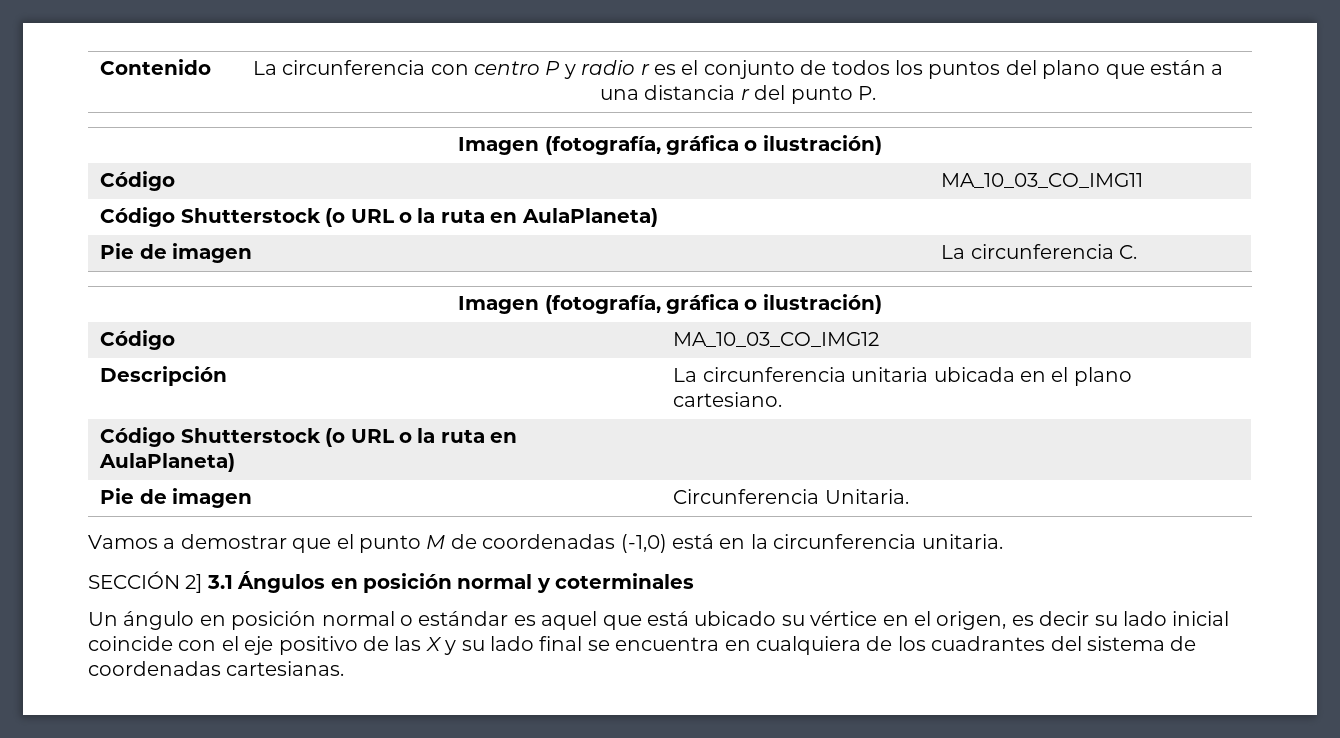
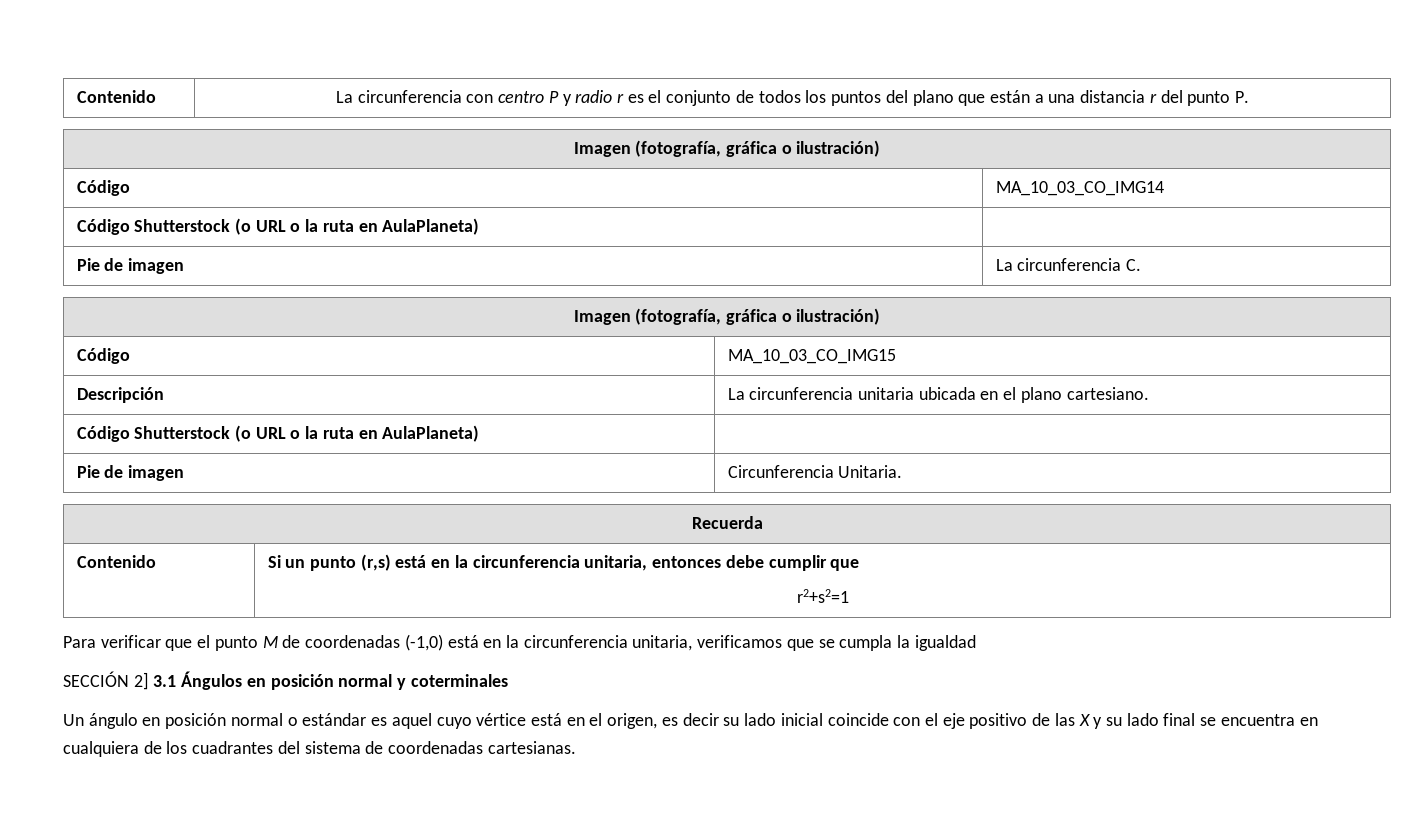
- Código | MA_10_03_CO_IMG11
+ Código | MA_10_03_CO_IMG14
- Código | MA_10_03_CO_IMG12
+ Código | MA_10_03_CO_IMG15
- Vamos a demostrar que el punto M de coordenadas (-1,0) está en la circunferencia unitaria.
+ Recuerda
+ Contenido | Si un punto (r,s) está en la circunferencia unitaria, entonces debe cumplir que
+ r2+s2=1
+ Para verificar que el punto M de coordenadas (-1,0) está en la circunferencia unitaria, verificamos que se cumpla la igualdad
- Un ángulo en posición normal o estándar es aquel que está ubicado su vértice en el origen, es decir su lado inicial coincide con el eje positivo de las X y su lado final se encuentra en cualquiera de los cuadrantes del sistema de coordenadas cartesianas.
+ Un ángulo en posición normal o estándar es aquel cuyo vértice está en el origen, es decir su lado inicial coincide con el eje positivo de las X y su lado final se encuentra en cualquiera de los cuadrantes del sistema de coordenadas cartesianas.

